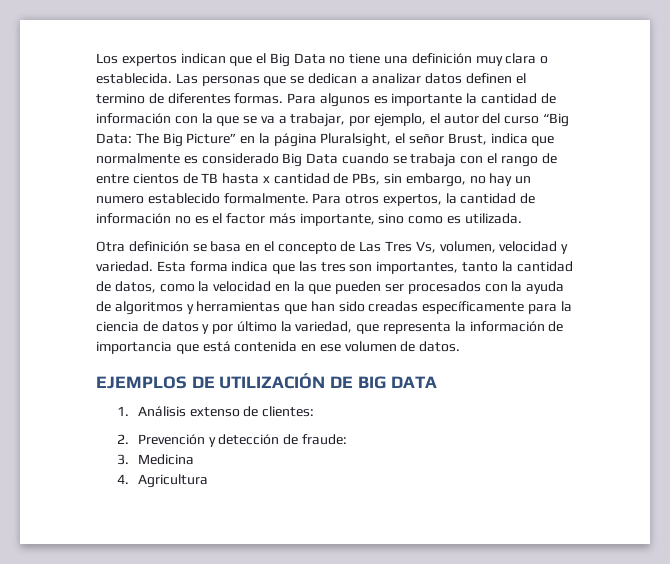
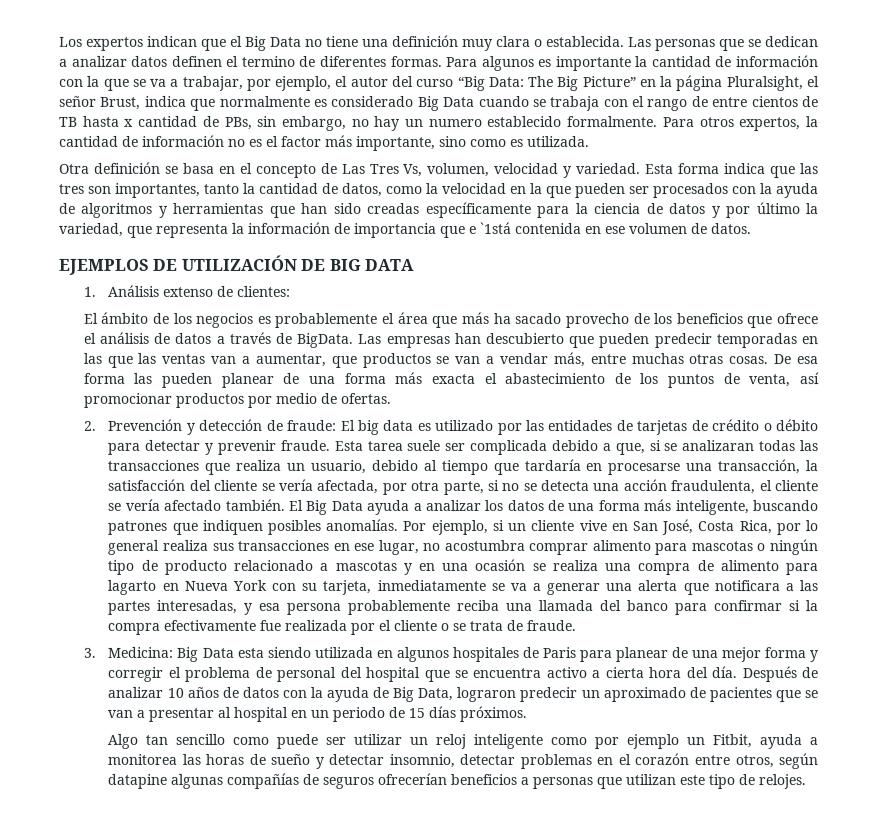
- Esta forma indica que las tres son importantes, tanto la cantidad de datos, como la velocidad en la que pueden ser procesados con la ayuda de algoritmos y herramientas que han sido creadas específicamente para la ciencia de datos y por último la variedad, que representa la información de importancia que está contenida en ese volumen de datos.
+ Esta forma indica que las tres son importantes, tanto la cantidad de datos, como la velocidad en la que pueden ser procesados con la ayuda de algoritmos y herramientas que han sido creadas específicamente para la ciencia de datos y por último la variedad, que representa la información de importancia que e `1stá contenida en ese volumen de datos.
+ El ámbito de los negocios es probablemente el área que más ha sacado provecho de los beneficios que ofrece el análisis de datos a través de BigData. Las empresas han descubierto que pueden predecir temporadas en las que las ventas van a aumentar, que productos se van a vendar más, entre muchas otras cosas. De esa forma las pueden planear de una forma más exacta el abastecimiento de los puntos de venta, así promocionar productos por medio de ofertas.
- 2. Prevención y detección de fraude:
- 3. Medicina
- 4. Agricultura
+ 2. Prevención y detección de fraude: El big data es utilizado por las entidades de tarjetas de crédito o débito para detectar y prevenir fraude. Esta tarea suele ser complicada debido a que, si se analizaran todas las transacciones que realiza un usuario, debido al tiempo que tardaría en procesarse una transacción, la satisfacción del cliente se vería afectada, por otra parte, si no se detecta una acción fraudulenta, el cliente se vería afectado también. El Big Data ayuda a analizar los datos de una forma más inteligente, buscando patrones que indiquen posibles anomalías. Por ejemplo, si un cliente vive en San José, Costa Rica, por lo general realiza sus transacciones en ese lugar, no acostumbra comprar alimento para mascotas o ningún tipo de producto relacionado a mascotas y en una ocasión se realiza una compra de alimento para lagarto en Nueva York con su tarjeta, inmediatamente se va a generar una alerta que notificara a las partes interesadas, y esa persona probablemente reciba una llamada del banco para confirmar si la compra efectivamente fue realizada por el cliente o se trata de fraude.
+ 3. Medicina: Big Data esta siendo utilizada en algunos hospitales de Paris para planear de una mejor forma y corregir el problema de personal del hospital que se encuentra activo a cierta hora del día. Después de analizar 10 años de datos con la ayuda de Big Data, lograron predecir un aproximado de pacientes que se van a presentar al hospital en un periodo de 15 días próximos.
+ Algo tan sencillo como puede ser utilizar un reloj inteligente como por ejemplo un Fitbit, ayuda a monitorea las horas de sueño y detectar insomnio, detectar problemas en el corazón entre otros, según datapine algunas compañías de seguros ofrecerían beneficios a personas que utilizan este tipo de relojes.

